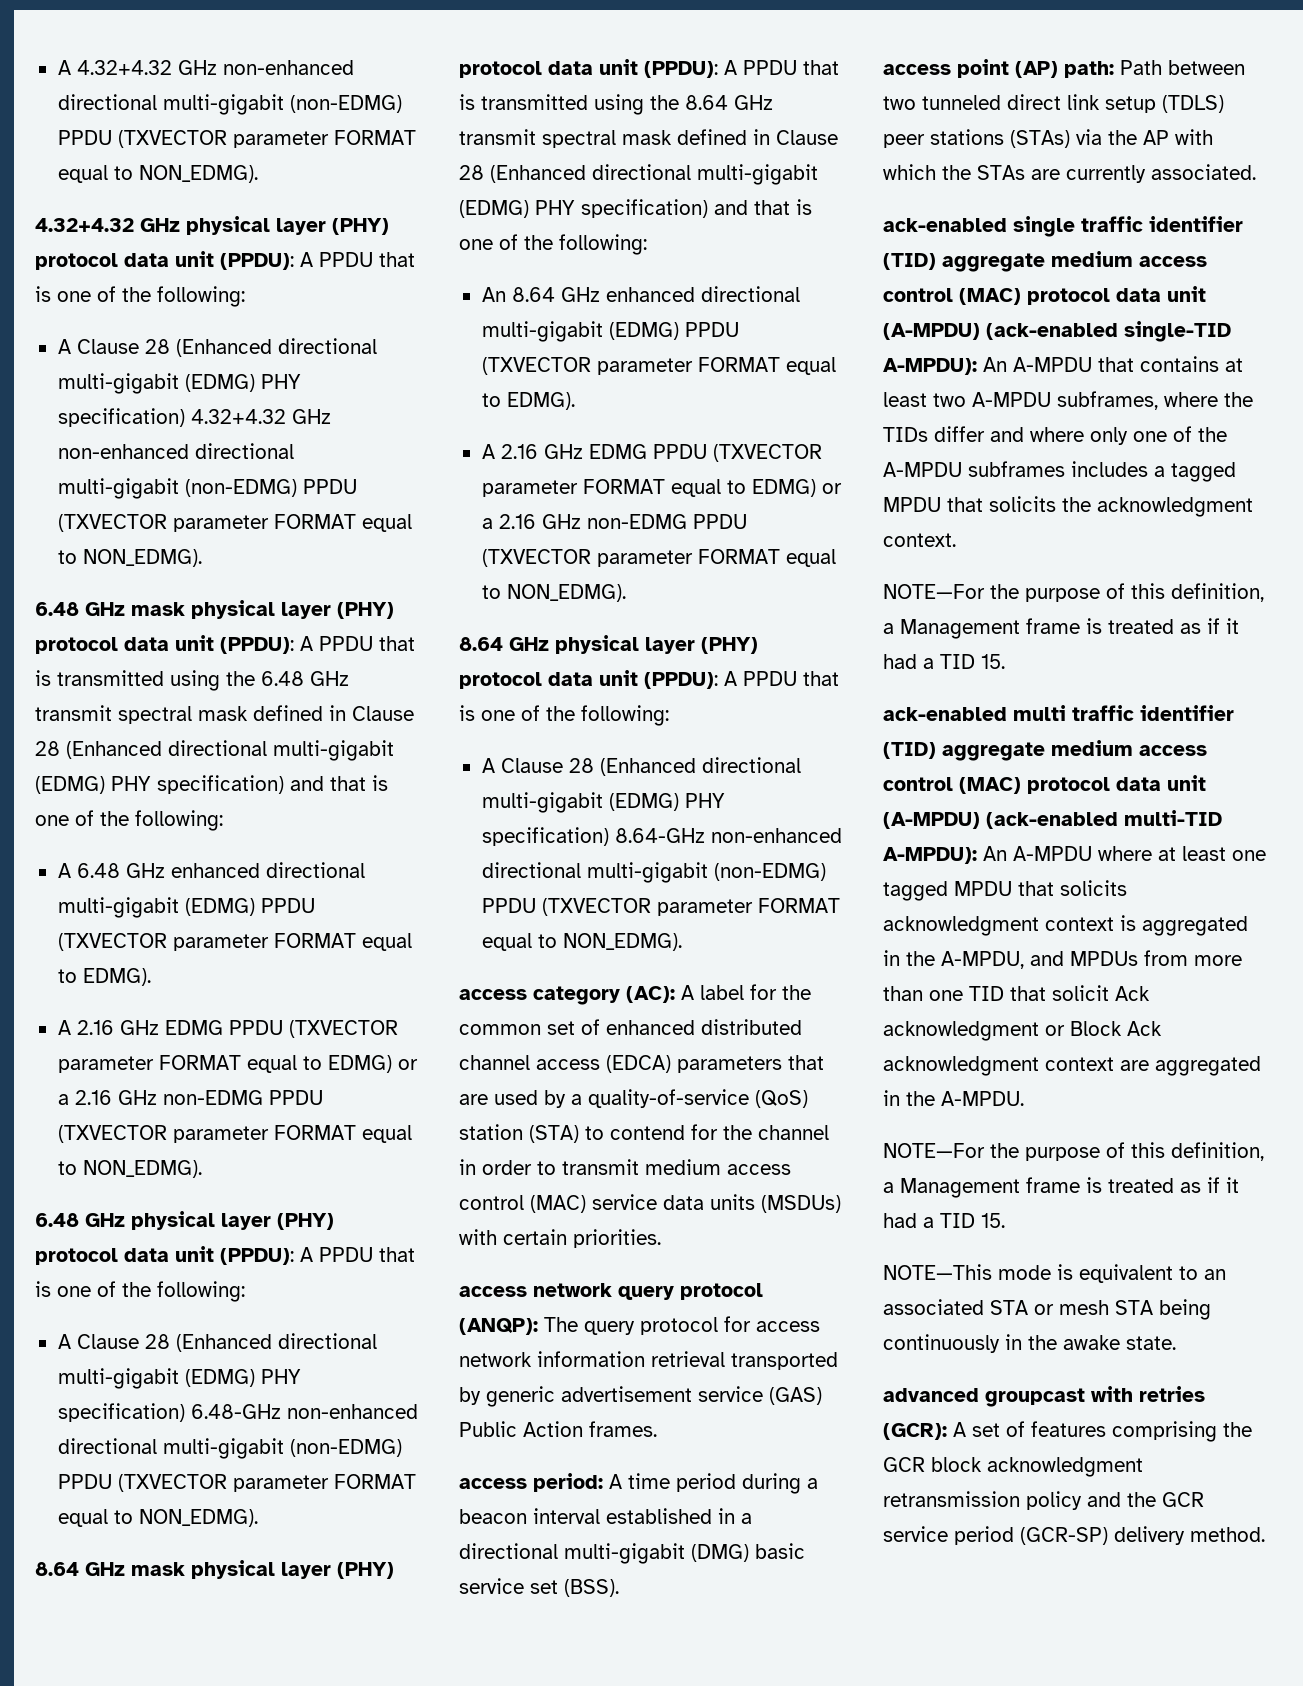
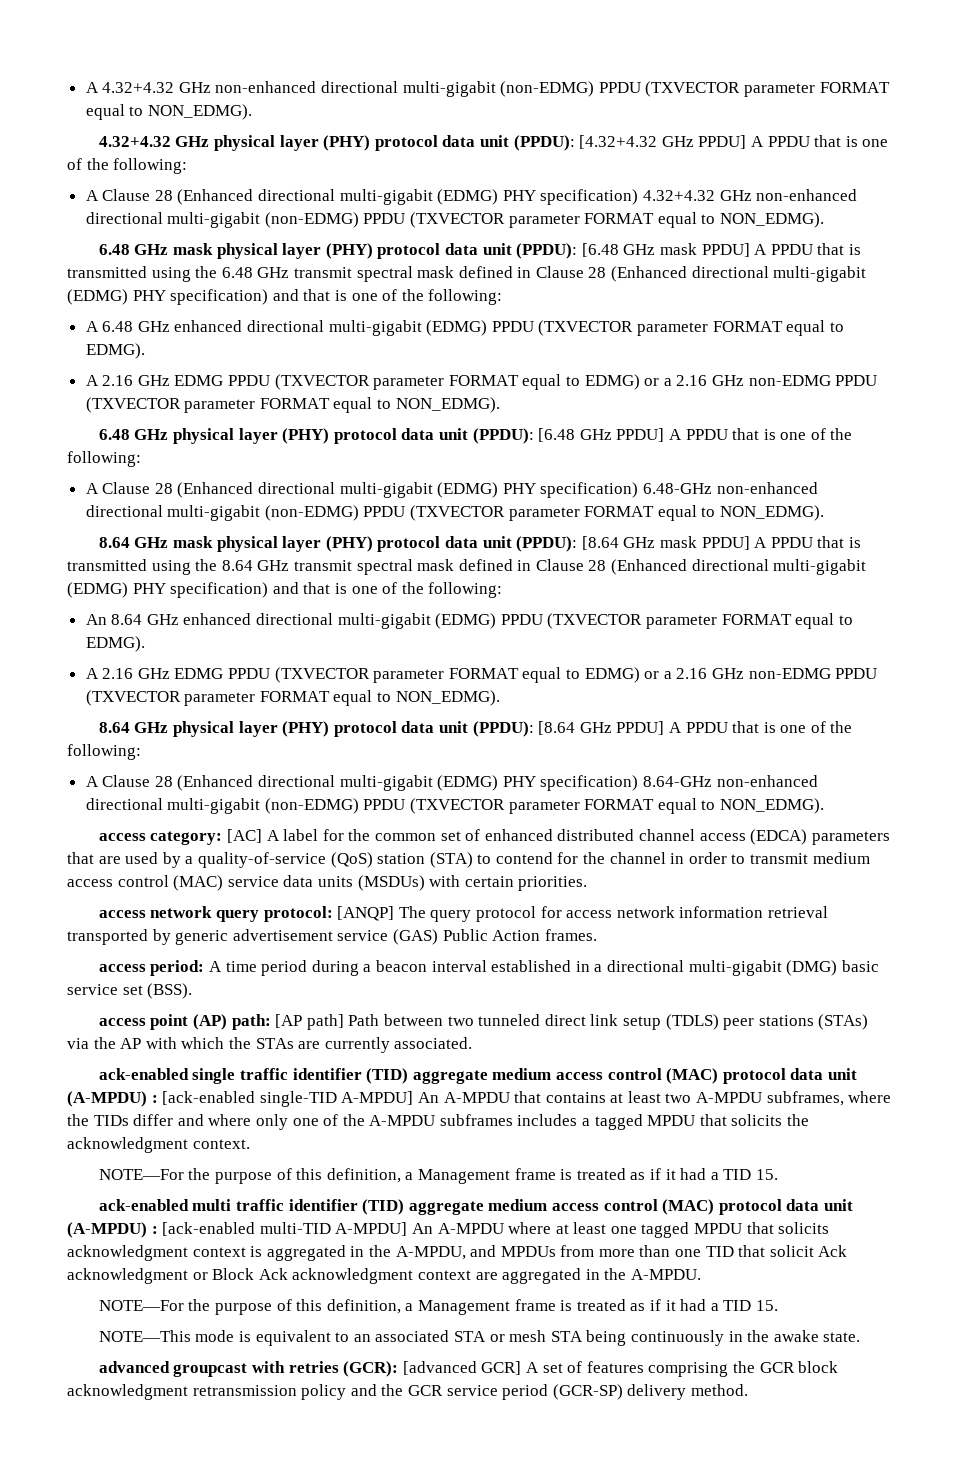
- 4.32+4.32 GHz physical layer (PHY) protocol data unit (PPDU): A PPDU that is one of the following:
+ 4.32+4.32 GHz physical layer (PHY) protocol data unit (PPDU): [4.32+4.32 GHz PPDU] A PPDU that is one of the following:
- 6.48 GHz mask physical layer (PHY) protocol data unit (PPDU): A PPDU that is transmitted using the 6.48 GHz transmit spectral mask defined in Clause 28 (Enhanced directional multi-gigabit (EDMG) PHY specification) and that is one of the following:
+ 6.48 GHz mask physical layer (PHY) protocol data unit (PPDU): [6.48 GHz mask PPDU] A PPDU that is transmitted using the 6.48 GHz transmit spectral mask defined in Clause 28 (Enhanced directional multi-gigabit (EDMG) PHY specification) and that is one of the following:
- 6.48 GHz physical layer (PHY) protocol data unit (PPDU): A PPDU that is one of the following:
+ 6.48 GHz physical layer (PHY) protocol data unit (PPDU): [6.48 GHz PPDU] A PPDU that is one of the following:
- 8.64 GHz mask physical layer (PHY) protocol data unit (PPDU): A PPDU that is transmitted using the 8.64 GHz transmit spectral mask defined in Clause 28 (Enhanced directional multi-gigabit (EDMG) PHY specification) and that is one of the following:
+ 8.64 GHz mask physical layer (PHY) protocol data unit (PPDU): [8.64 GHz mask PPDU] A PPDU that is transmitted using the 8.64 GHz transmit spectral mask defined in Clause 28 (Enhanced directional multi-gigabit (EDMG) PHY specification) and that is one of the following:
- 8.64 GHz physical layer (PHY) protocol data unit (PPDU): A PPDU that is one of the following:
+ 8.64 GHz physical layer (PHY) protocol data unit (PPDU): [8.64 GHz PPDU] A PPDU that is one of the following:
- access category (AC): A label for the common set of enhanced distributed channel access (EDCA) parameters that are used by a quality-of-service (QoS) station (STA) to contend for the channel in order to transmit medium access control (MAC) service data units (MSDUs) with certain priorities.
+ access category: [AC] A label for the common set of enhanced distributed channel access (EDCA) parameters that are used by a quality-of-service (QoS) station (STA) to contend for the channel in order to transmit medium access control (MAC) service data units (MSDUs) with certain priorities.
- access network query protocol (ANQP): The query protocol for access network information retrieval transported by generic advertisement service (GAS) Public Action frames.
+ access network query protocol: [ANQP] The query protocol for access network information retrieval transported by generic advertisement service (GAS) Public Action frames.
- access point (AP) path: Path between two tunneled direct link setup (TDLS) peer stations (STAs) via the AP with which the STAs are currently associated.
+ access point (AP) path: [AP path] Path between two tunneled direct link setup (TDLS) peer stations (STAs) via the AP with which the STAs are currently associated.
- ack-enabled single traffic identifier (TID) aggregate medium access control (MAC) protocol data unit (A-MPDU) (ack-enabled single-TID A-MPDU): An A-MPDU that contains at least two A-MPDU subframes, where the TIDs differ and where only one of the A-MPDU subframes includes a tagged MPDU that solicits the acknowledgment context.
+ ack-enabled single traffic identifier (TID) aggregate medium access control (MAC) protocol data unit (A-MPDU) : [ack-enabled single-TID A-MPDU] An A-MPDU that contains at least two A-MPDU subframes, where the TIDs differ and where only one of the A-MPDU subframes includes a tagged MPDU that solicits the acknowledgment context.
- ack-enabled multi traffic identifier (TID) aggregate medium access control (MAC) protocol data unit (A-MPDU) (ack-enabled multi-TID A-MPDU): An A-MPDU where at least one tagged MPDU that solicits acknowledgment context is aggregated in the A-MPDU, and MPDUs from more than one TID that solicit Ack acknowledgment or Block Ack acknowledgment context are aggregated in the A-MPDU.
+ ack-enabled multi traffic identifier (TID) aggregate medium access control (MAC) protocol data unit (A-MPDU) : [ack-enabled multi-TID A-MPDU] An A-MPDU where at least one tagged MPDU that solicits acknowledgment context is aggregated in the A-MPDU, and MPDUs from more than one TID that solicit Ack acknowledgment or Block Ack acknowledgment context are aggregated in the A-MPDU.
- advanced groupcast with retries (GCR): A set of features comprising the GCR block acknowledgment retransmission policy and the GCR service period (GCR-SP) delivery method.
+ advanced groupcast with retries (GCR): [advanced GCR] A set of features comprising the GCR block acknowledgment retransmission policy and the GCR service period (GCR-SP) delivery method.

